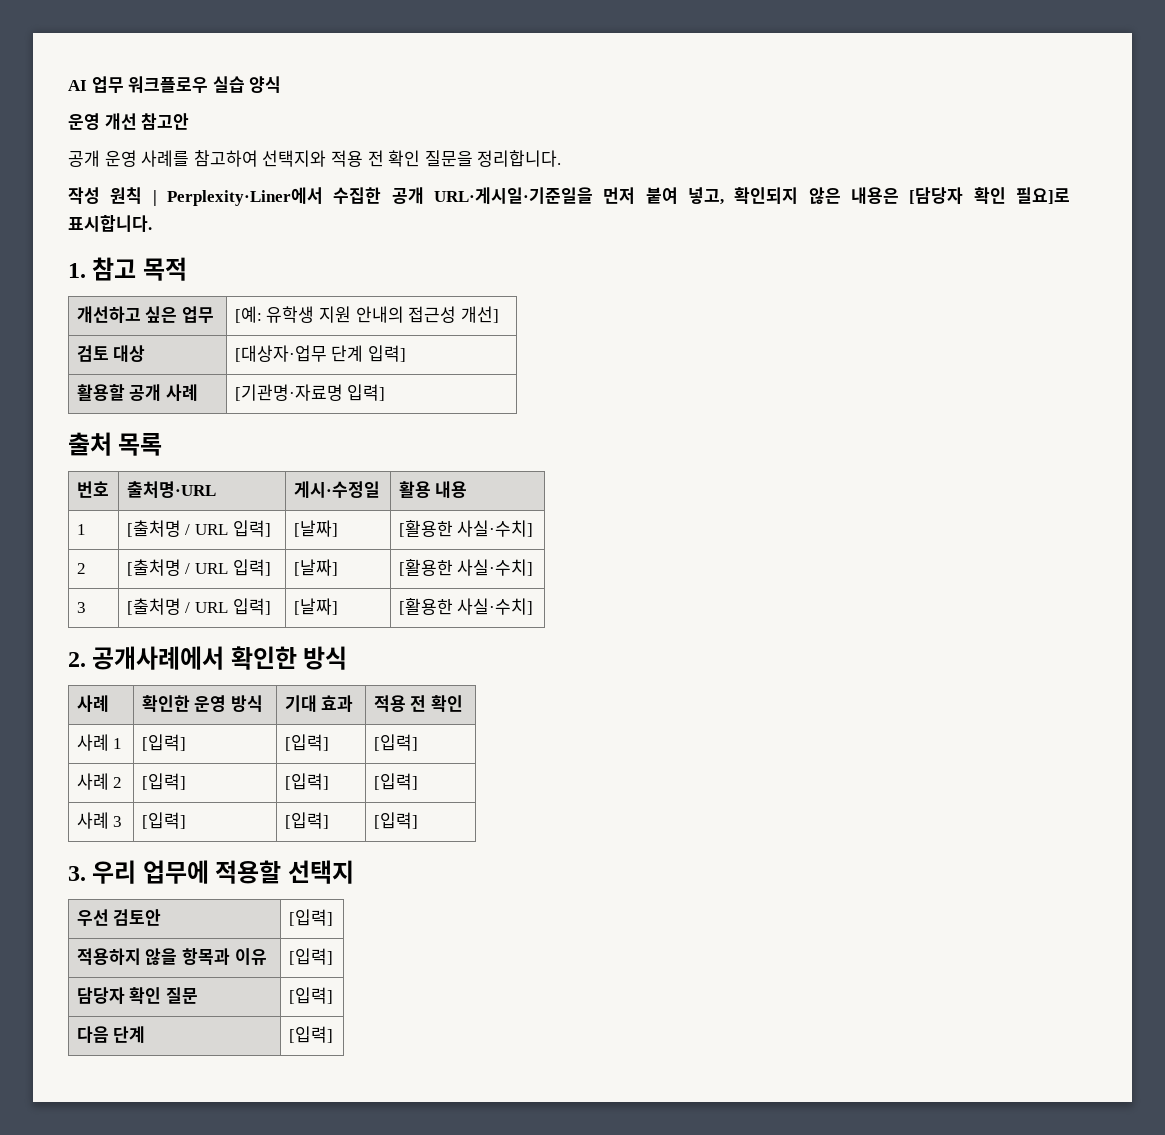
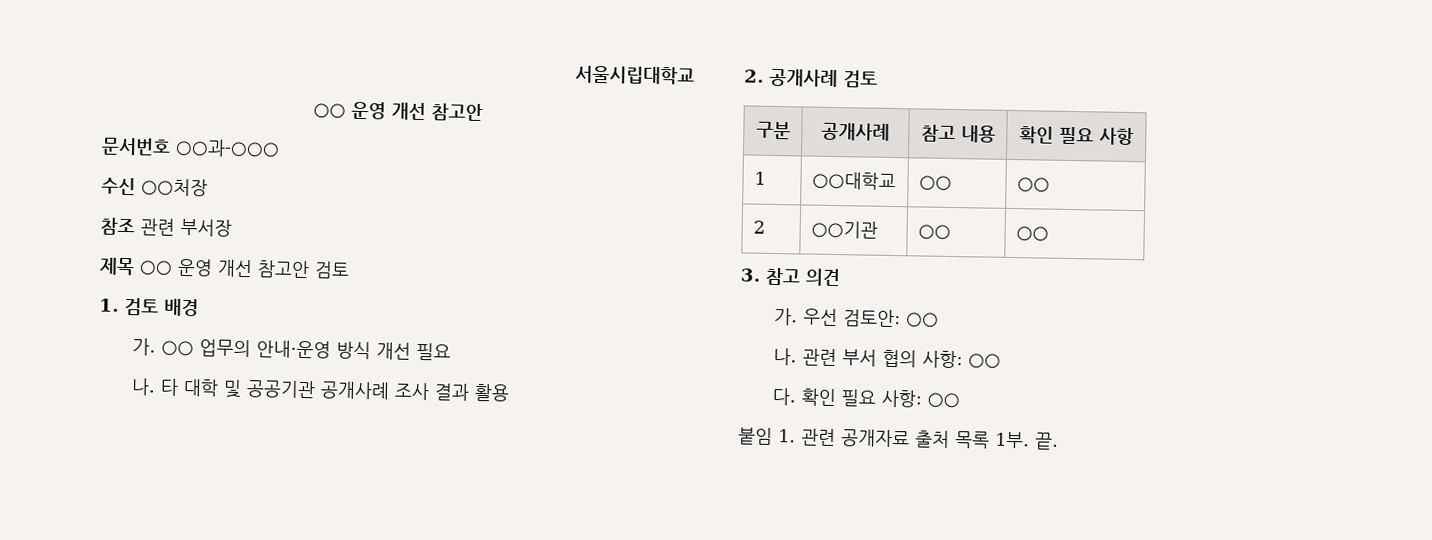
- AI 업무 워크플로우 실습 양식
- 운영 개선 참고안
- 공개 운영 사례를 참고하여 선택지와 적용 전 확인 질문을 정리합니다.
- 작성 원칙 | Perplexity·Liner에서 수집한 공개 URL·게시일·기준일을 먼저 붙여 넣고, 확인되지 않은 내용은 [담당자 확인 필요]로 표시합니다.
- 1. 참고 목적
- 개선하고 싶은 업무 | [예: 유학생 지원 안내의 접근성 개선]
- 검토 대상 | [대상자·업무 단계 입력]
- 활용할 공개 사례 | [기관명·자료명 입력]
- 출처 목록
- 번호 | 출처명·URL | 게시·수정일 | 활용 내용
- 1 | [출처명 / URL 입력] | [날짜] | [활용한 사실·수치]
- 2 | [출처명 / URL 입력] | [날짜] | [활용한 사실·수치]
- 3 | [출처명 / URL 입력] | [날짜] | [활용한 사실·수치]
- 2. 공개사례에서 확인한 방식
- 사례 | 확인한 운영 방식 | 기대 효과 | 적용 전 확인
- 사례 1 | [입력] | [입력] | [입력]
- 사례 2 | [입력] | [입력] | [입력]
- 사례 3 | [입력] | [입력] | [입력]
- 3. 우리 업무에 적용할 선택지
- 우선 검토안 | [입력]
- 적용하지 않을 항목과 이유 | [입력]
- 담당자 확인 질문 | [입력]
- 다음 단계 | [입력]
+ 서울시립대학교
+ ○○ 운영 개선 참고안
+ 문서번호 ○○과-○○○
+ 수신 ○○처장
+ 참조 관련 부서장
+ 제목 ○○ 운영 개선 참고안 검토
+ 1. 검토 배경
+ 가. ○○ 업무의 안내·운영 방식 개선 필요
+ 나. 타 대학 및 공공기관 공개사례 조사 결과 활용
+ 2. 공개사례 검토
+ 구분 | 공개사례 | 참고 내용 | 확인 필요 사항
+ 1 | ○○대학교 | ○○ | ○○
+ 2 | ○○기관 | ○○ | ○○
+ 3. 참고 의견
+ 가. 우선 검토안: ○○
+ 나. 관련 부서 협의 사항: ○○
+ 다. 확인 필요 사항: ○○
+ 붙임 1. 관련 공개자료 출처 목록 1부. 끝.

